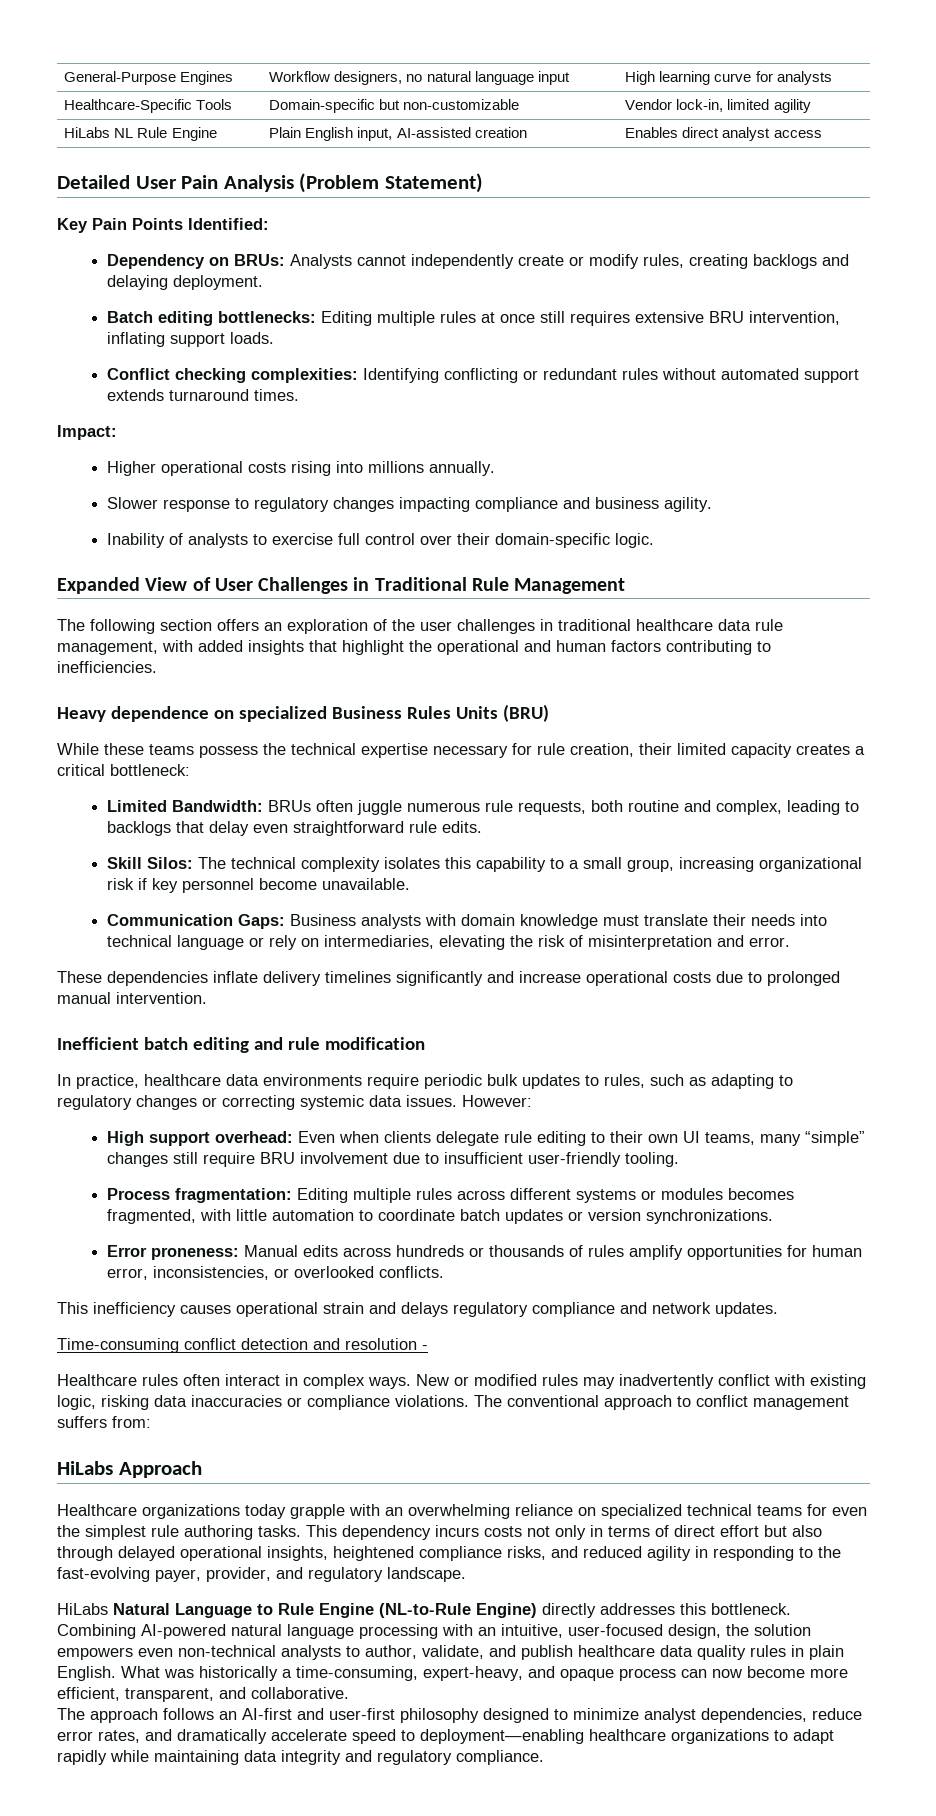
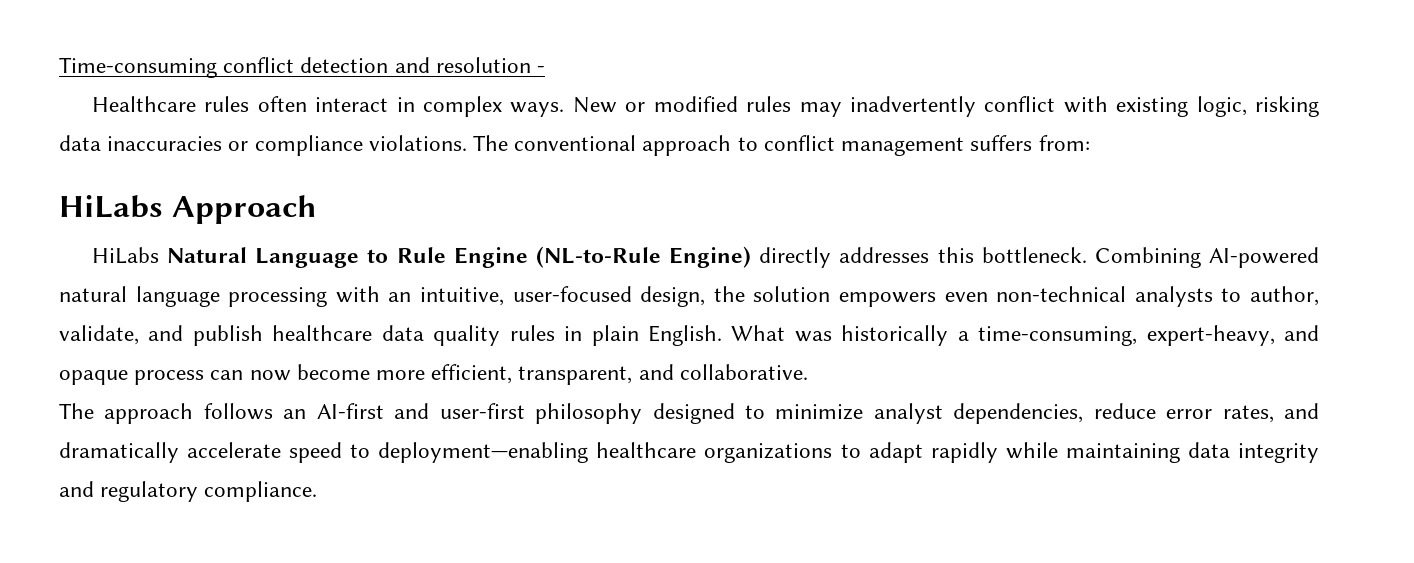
- General-Purpose Engines | Workflow designers, no natural language input | High learning curve for analysts
- Healthcare-Specific Tools | Domain-specific but non-customizable | Vendor lock-in, limited agility
- HiLabs NL Rule Engine | Plain English input, AI-assisted creation | Enables direct analyst access
- Detailed User Pain Analysis (Problem Statement)
- Key Pain Points Identified:
- Dependency on BRUs: Analysts cannot independently create or modify rules, creating backlogs and delaying deployment.
- Batch editing bottlenecks: Editing multiple rules at once still requires extensive BRU intervention, inflating support loads.
- Conflict checking complexities: Identifying conflicting or redundant rules without automated support extends turnaround times.
- Impact:
- Higher operational costs rising into millions annually.
- Slower response to regulatory changes impacting compliance and business agility.
- Inability of analysts to exercise full control over their domain-specific logic.
- Expanded View of User Challenges in Traditional Rule Management
- The following section offers an exploration of the user challenges in traditional healthcare data rule management, with added insights that highlight the operational and human factors contributing to inefficiencies.
- Heavy dependence on specialized Business Rules Units (BRU)
- While these teams possess the technical expertise necessary for rule creation, their limited capacity creates a critical bottleneck:
- Limited Bandwidth: BRUs often juggle numerous rule requests, both routine and complex, leading to backlogs that delay even straightforward rule edits.
- Skill Silos: The technical complexity isolates this capability to a small group, increasing organizational risk if key personnel become unavailable.
- Communication Gaps: Business analysts with domain knowledge must translate their needs into technical language or rely on intermediaries, elevating the risk of misinterpretation and error.
- These dependencies inflate delivery timelines significantly and increase operational costs due to prolonged manual intervention.
- Inefficient batch editing and rule modification
- In practice, healthcare data environments require periodic bulk updates to rules, such as adapting to regulatory changes or correcting systemic data issues. However:
- High support overhead: Even when clients delegate rule editing to their own UI teams, many “simple” changes still require BRU involvement due to insufficient user-friendly tooling.
- Process fragmentation: Editing multiple rules across different systems or modules becomes fragmented, with little automation to coordinate batch updates or version synchronizations.
- Error proneness: Manual edits across hundreds or thousands of rules amplify opportunities for human error, inconsistencies, or overlooked conflicts.
- This inefficiency causes operational strain and delays regulatory compliance and network updates.
- Healthcare organizations today grapple with an overwhelming reliance on specialized technical teams for even the simplest rule authoring tasks. This dependency incurs costs not only in terms of direct effort but also through delayed operational insights, heightened compliance risks, and reduced agility in responding to the fast-evolving payer, provider, and regulatory landscape.

